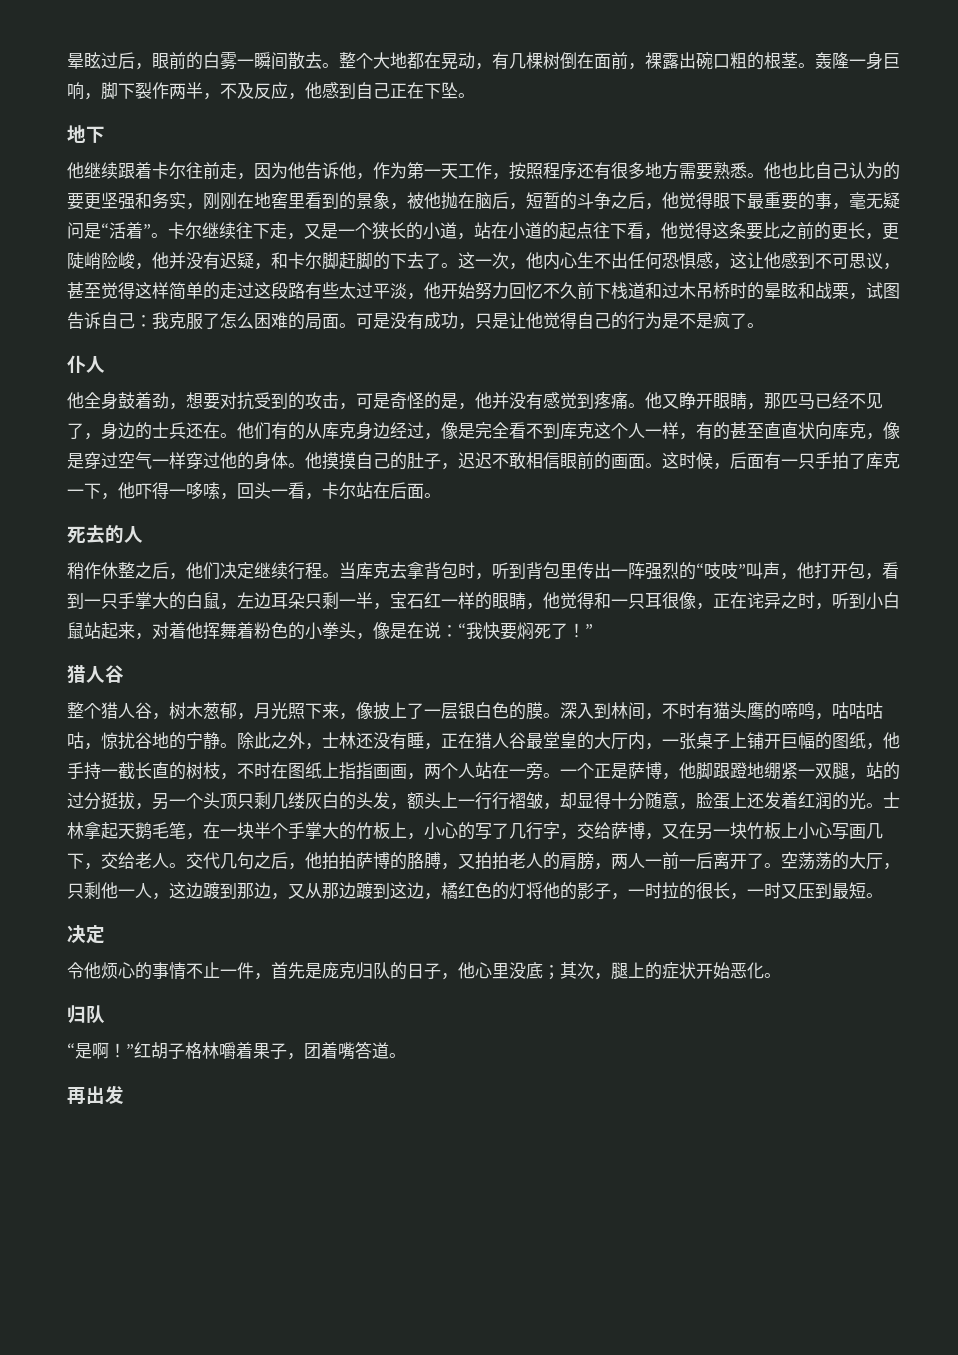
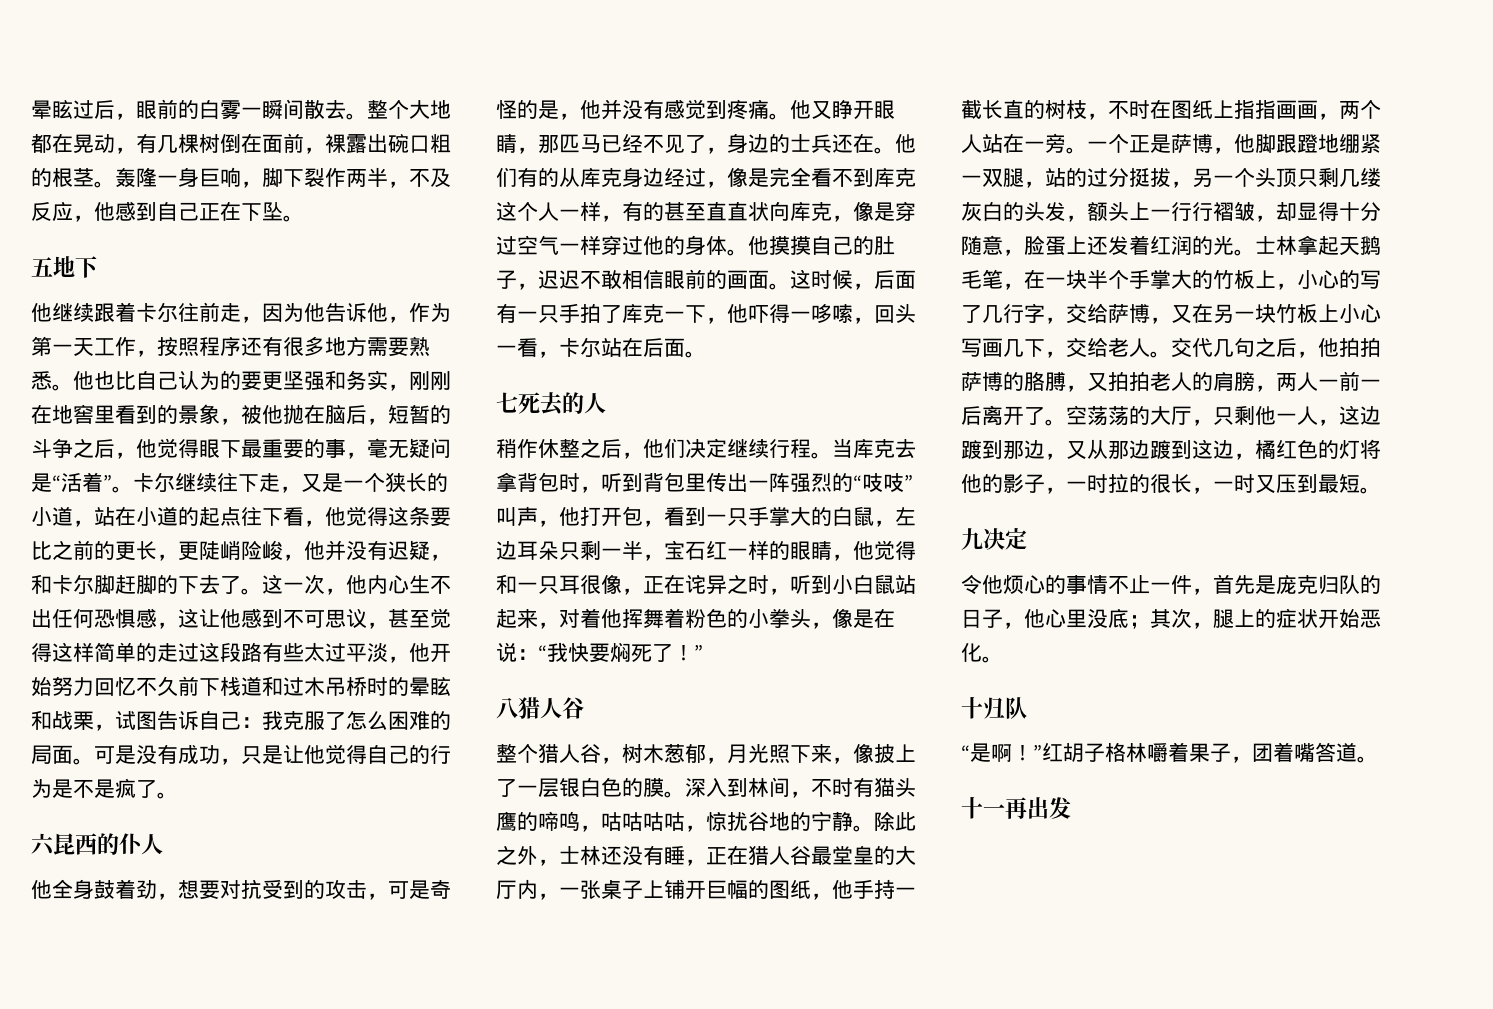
- 地下
+ 五地下
- 仆人
+ 六昆西的仆人
- 死去的人
+ 七死去的人
  “我快要焖死了！”
- 猎人谷
+ 八猎人谷
  空荡荡的大厅，只剩他一人，这边踱到那边，又从那边踱到这边，橘红色的灯将他的影子，一时拉的很长，一时又压到最短。
- 决定
+ 九决定
  令他烦心的事情不止一件，首先是庞克归队的日子，他心里没底；其次，腿上的症状开始恶化。
- 归队
+ 十归队
- 再出发
+ 十一再出发

